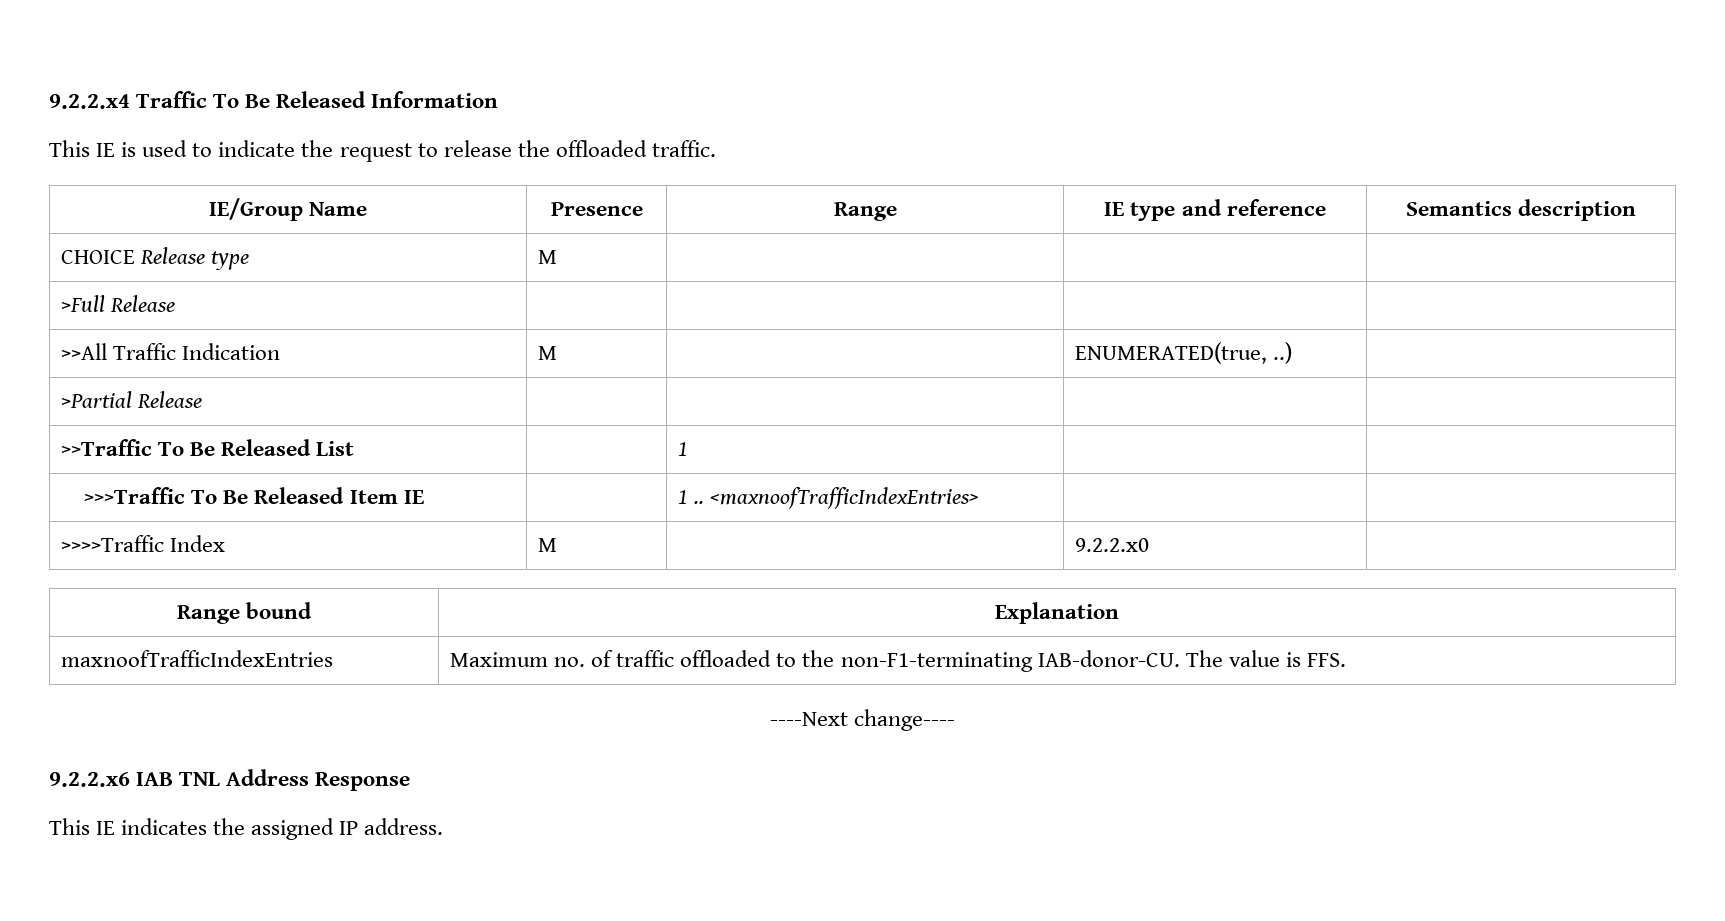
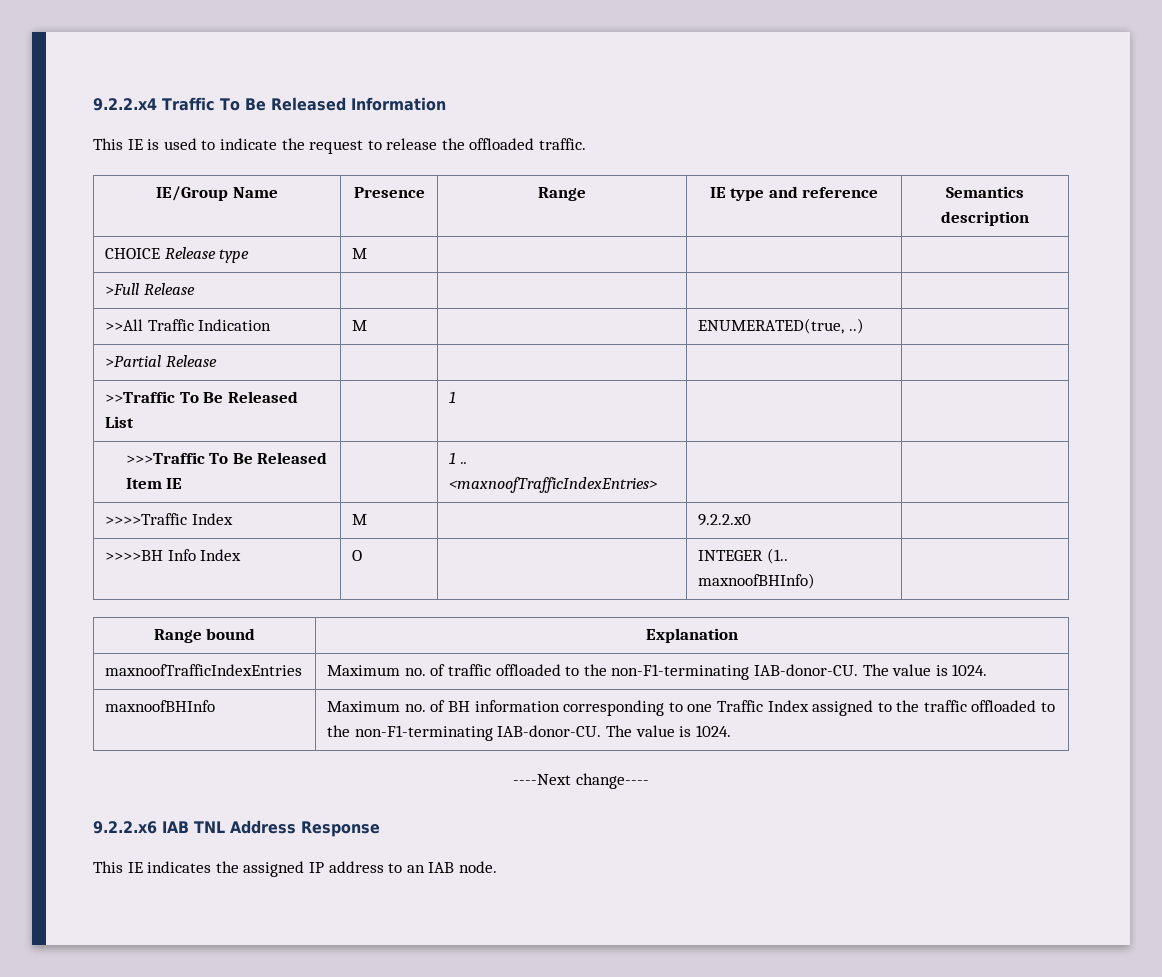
+ >>>>BH Info Index | O | | INTEGER (1.. maxnoofBHInfo) |
- maxnoofTrafficIndexEntries | Maximum no. of traffic offloaded to the non-F1-terminating IAB-donor-CU. The value is FFS.
+ maxnoofTrafficIndexEntries | Maximum no. of traffic offloaded to the non-F1-terminating IAB-donor-CU. The value is 1024.
+ maxnoofBHInfo | Maximum no. of BH information corresponding to one Traffic Index assigned to the traffic offloaded to the non-F1-terminating IAB-donor-CU. The value is 1024.
- This IE indicates the assigned IP address.
+ This IE indicates the assigned IP address to an IAB node.

